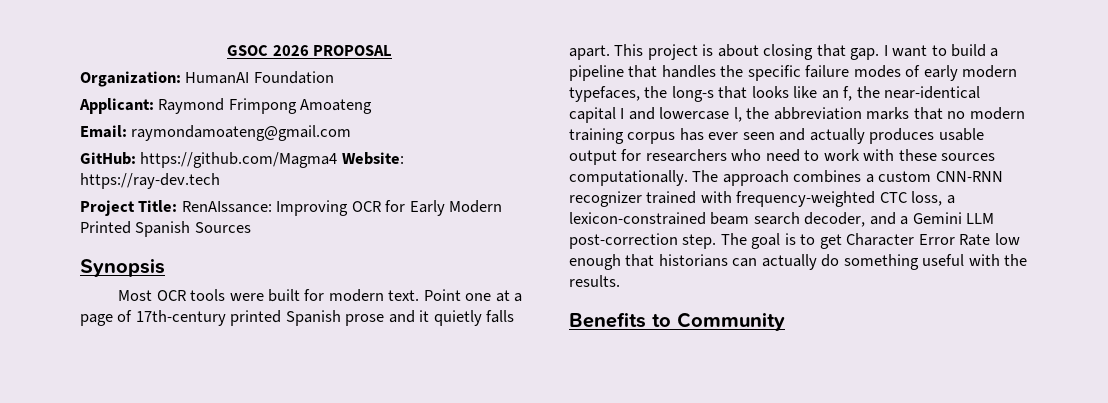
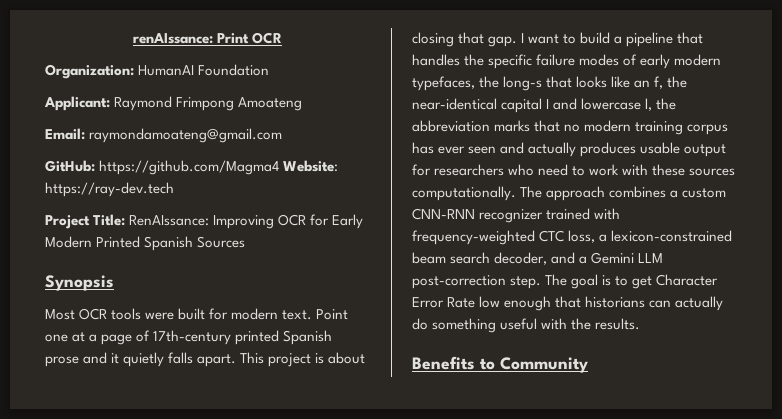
- GSOC 2026 PROPOSAL
+ renAIssance: Print OCR

